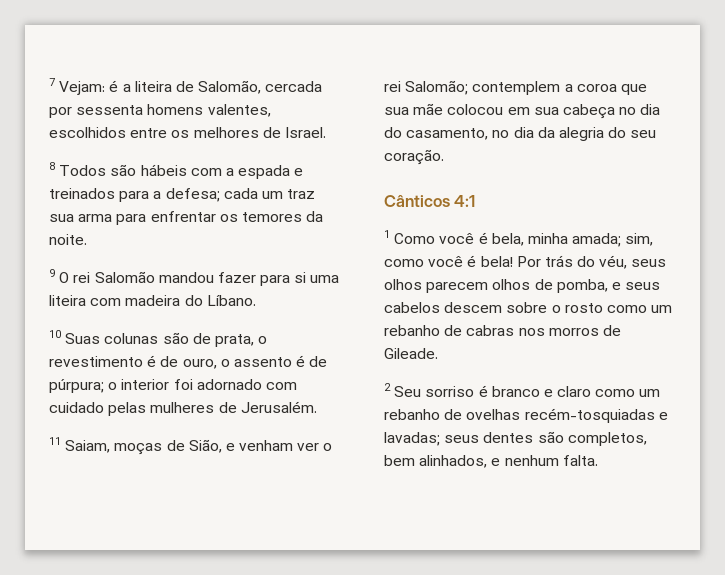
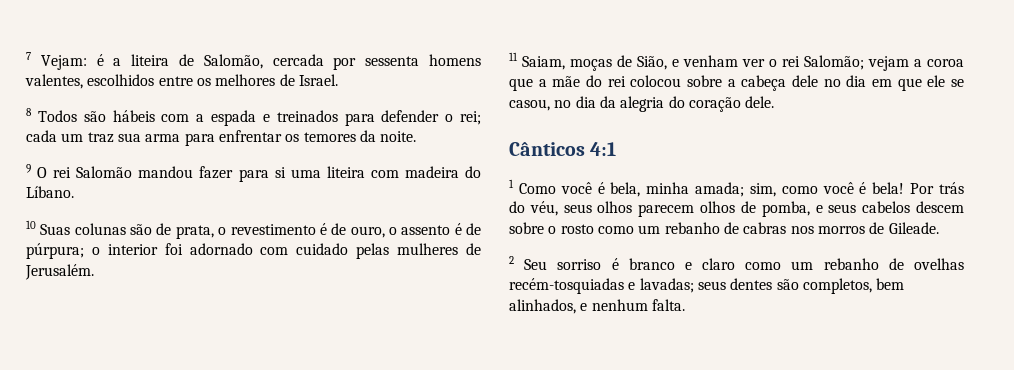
- 8 Todos são hábeis com a espada e treinados para a defesa; cada um traz sua arma para enfrentar os temores da noite.
+ 8 Todos são hábeis com a espada e treinados para defender o rei; cada um traz sua arma para enfrentar os temores da noite.
- 11 Saiam, moças de Sião, e venham ver o rei Salomão; contemplem a coroa que sua mãe colocou em sua cabeça no dia do casamento, no dia da alegria do seu coração.
+ 11 Saiam, moças de Sião, e venham ver o rei Salomão; vejam a coroa que a mãe do rei colocou sobre a cabeça dele no dia em que ele se casou, no dia da alegria do coração dele.

